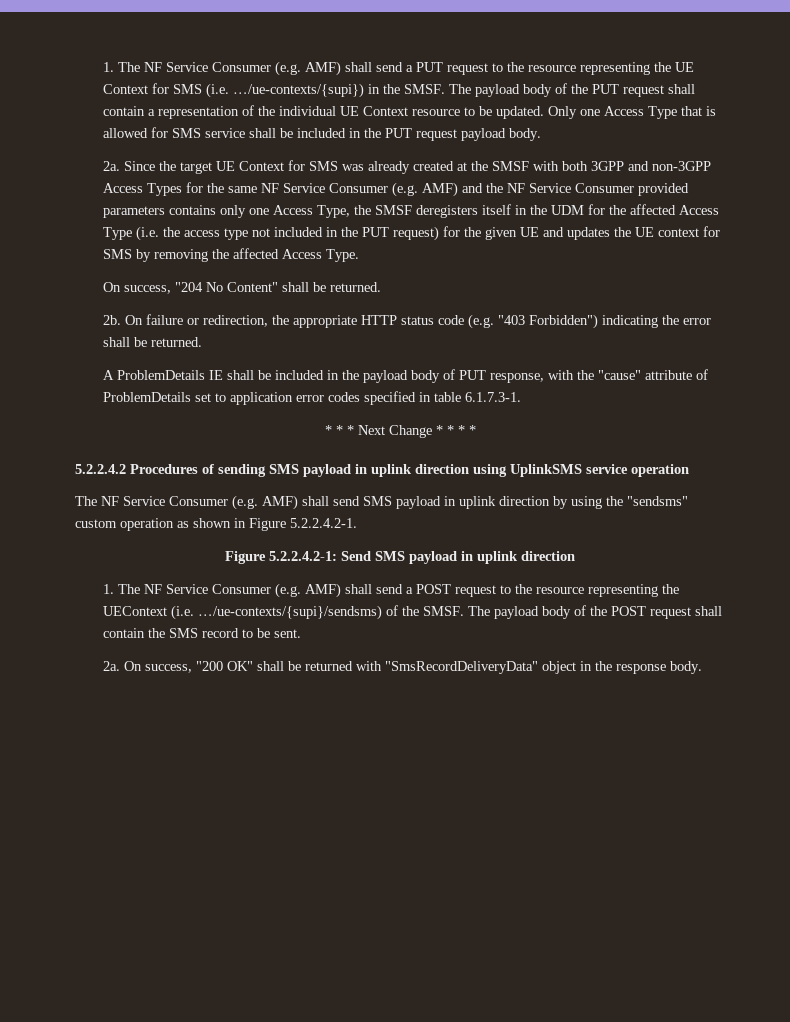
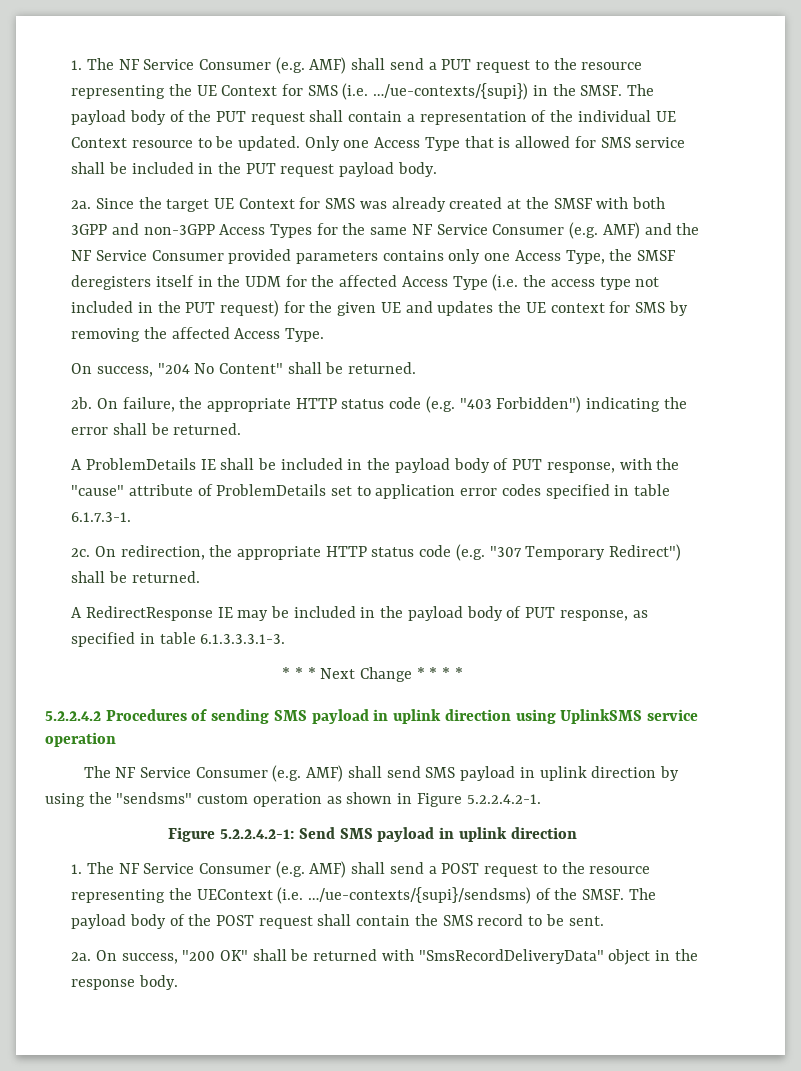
- On failure or redirection, the appropriate HTTP status code (e.g. "403 Forbidden") indicating the error shall be returned.
+ On failure, the appropriate HTTP status code (e.g. "403 Forbidden") indicating the error shall be returned.
+ 2c. On redirection, the appropriate HTTP status code (e.g. "307 Temporary Redirect") shall be returned.
+ A RedirectResponse IE may be included in the payload body of PUT response, as specified in table 6.1.3.3.3.1-3.

